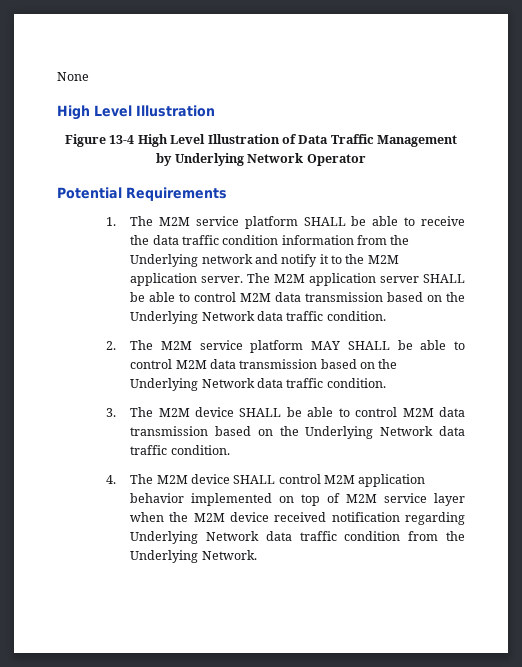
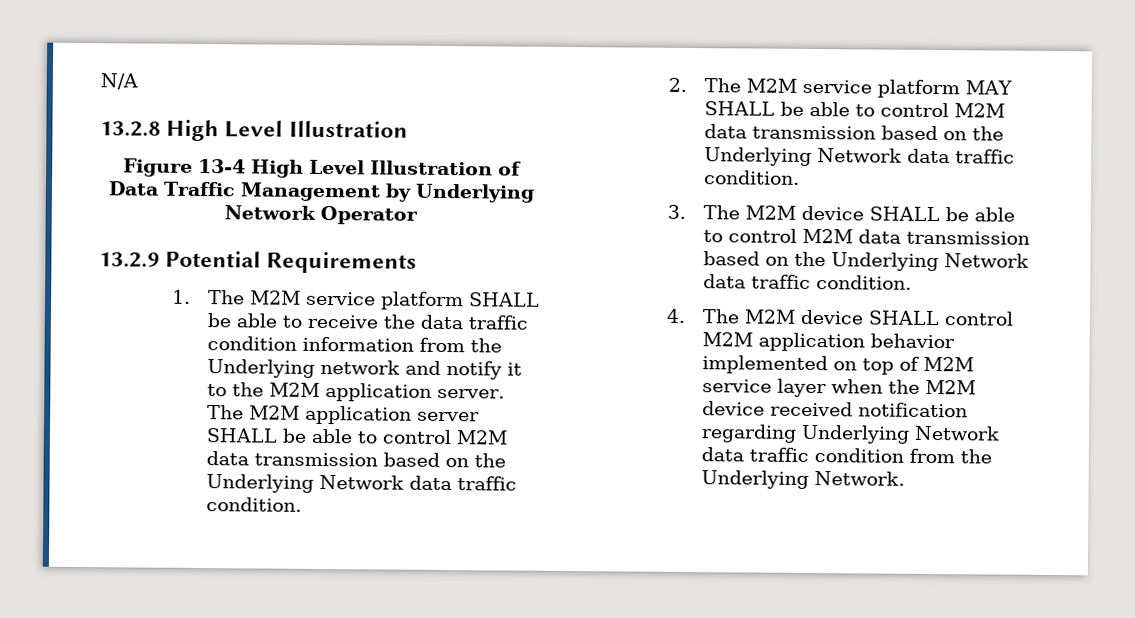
- None
- High Level Illustration
+ N/A
+ 13.2.8 High Level Illustration
- Potential Requirements
+ 13.2.9 Potential Requirements

